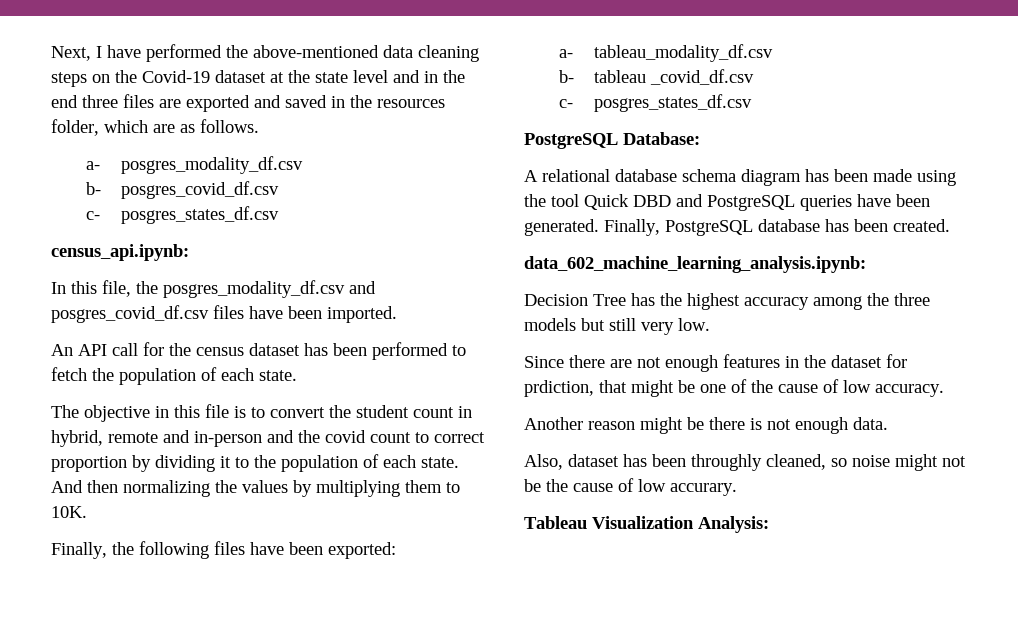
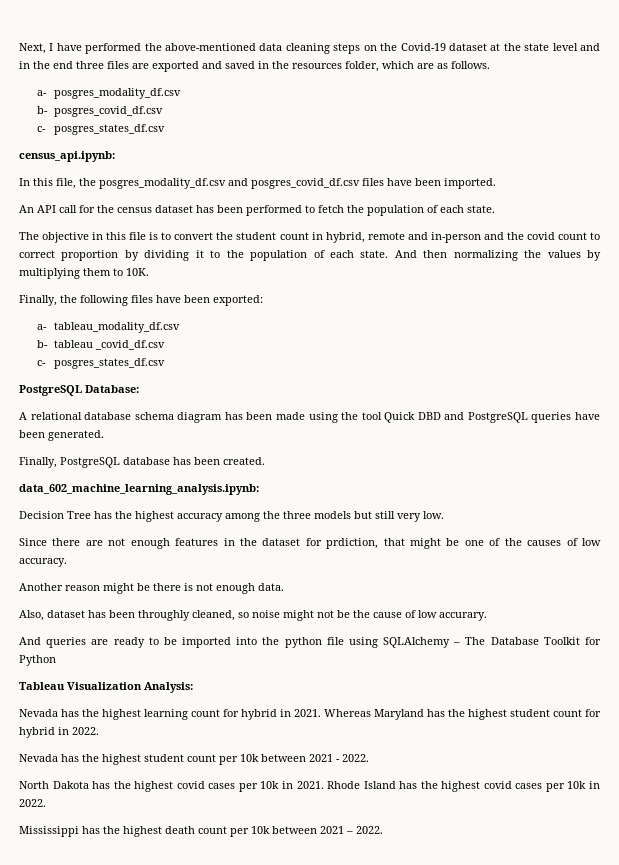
- A relational database schema diagram has been made using the tool Quick DBD and PostgreSQL queries have been generated. Finally, PostgreSQL database has been created.
+ A relational database schema diagram has been made using the tool Quick DBD and PostgreSQL queries have been generated.
+ Finally, PostgreSQL database has been created.
- Since there are not enough features in the dataset for prdiction, that might be one of the cause of low accuracy.
+ Since there are not enough features in the dataset for prdiction, that might be one of the causes of low accuracy.
+ And queries are ready to be imported into the python file using SQLAlchemy – The Database Toolkit for Python
  Tableau Visualization Analysis:
+ Nevada has the highest learning count for hybrid in 2021. Whereas Maryland has the highest student count for hybrid in 2022.
+ Nevada has the highest student count per 10k between 2021 - 2022.
+ North Dakota has the highest covid cases per 10k in 2021. Rhode Island has the highest covid cases per 10k in 2022.
+ Mississippi has the highest death count per 10k between 2021 – 2022.

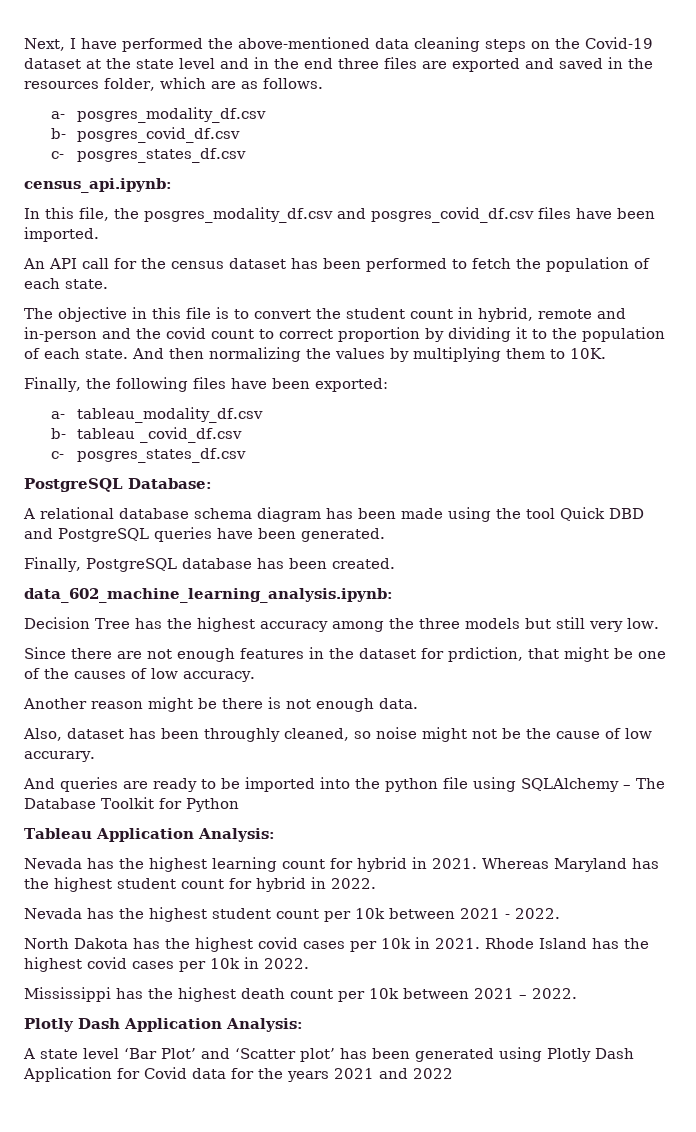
- Tableau Visualization Analysis:
+ Tableau Application Analysis:
+ Plotly Dash Application Analysis:
+ A state level ‘Bar Plot’ and ‘Scatter plot’ has been generated using Plotly Dash Application for Covid data for the years 2021 and 2022

